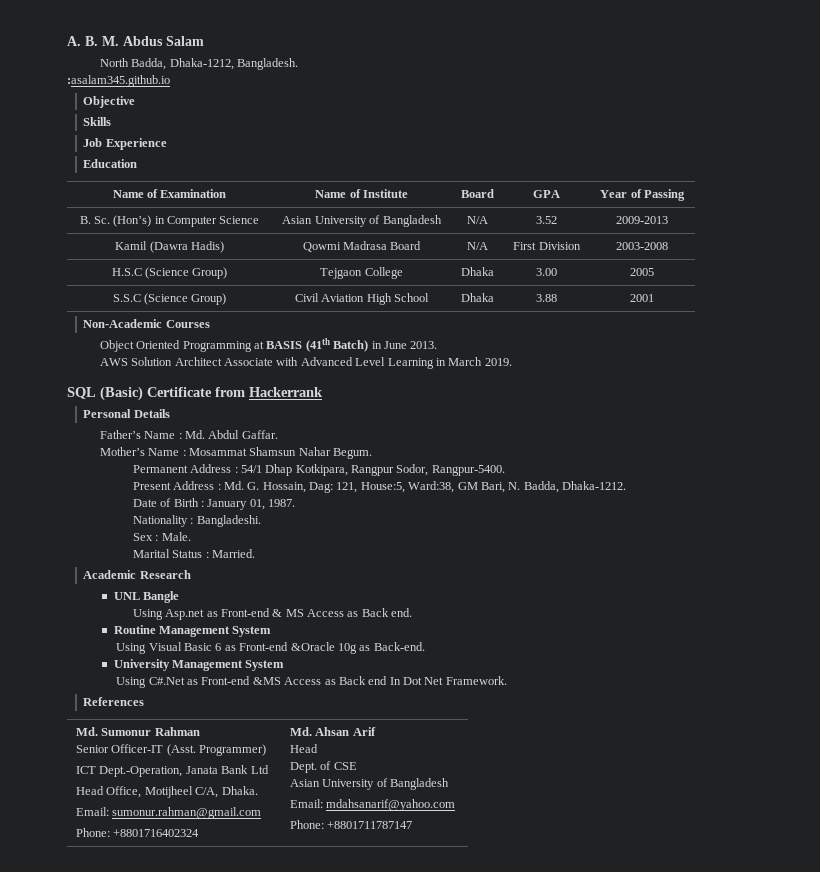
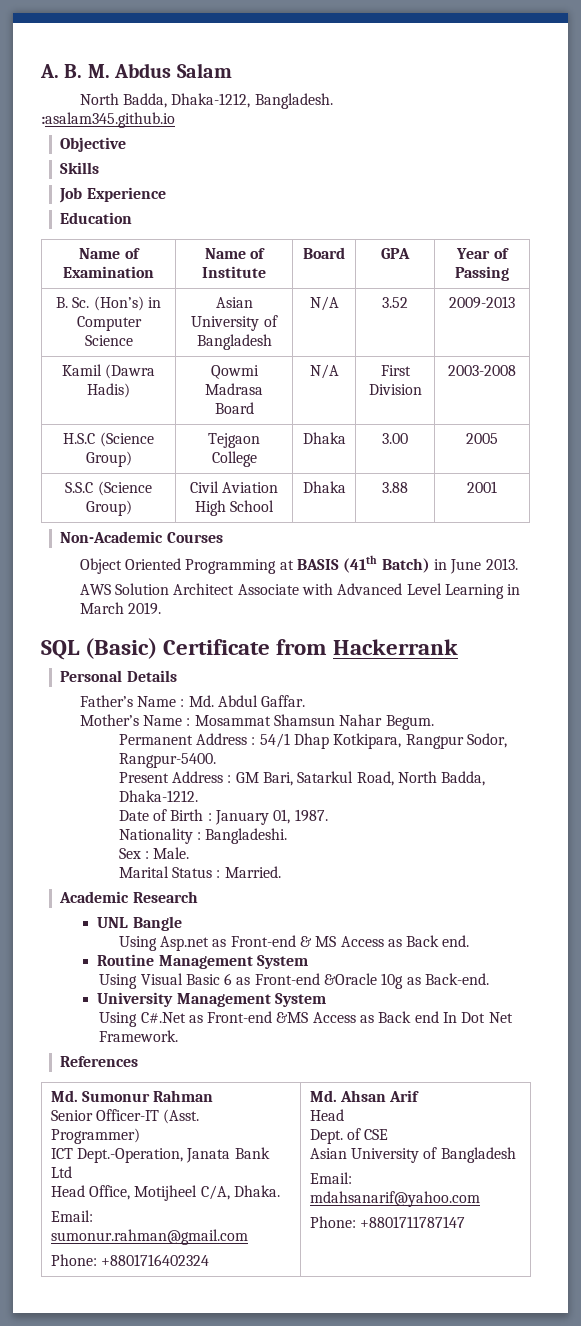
- Present Address : Md. G. Hossain, Dag: 121, House:5, Ward:38, GM Bari, N. Badda, Dhaka-1212.
+ Present Address : GM Bari, Satarkul Road, North Badda, Dhaka-1212.

